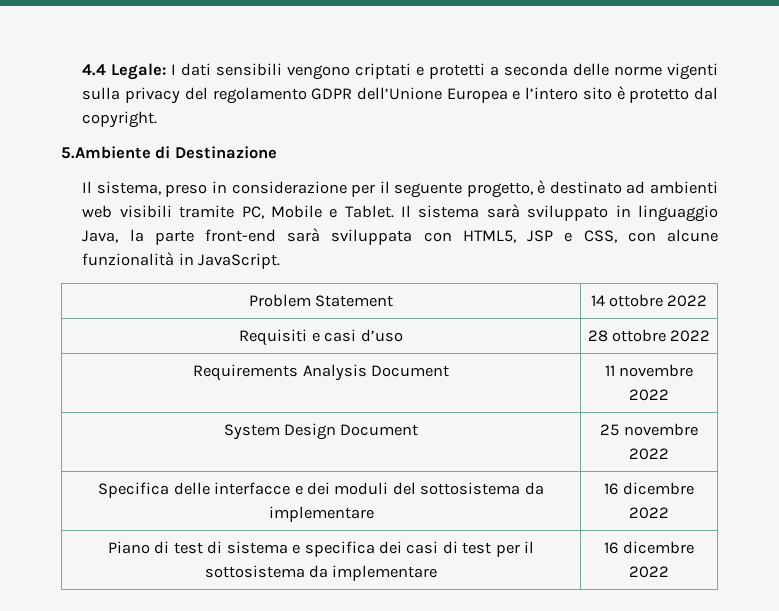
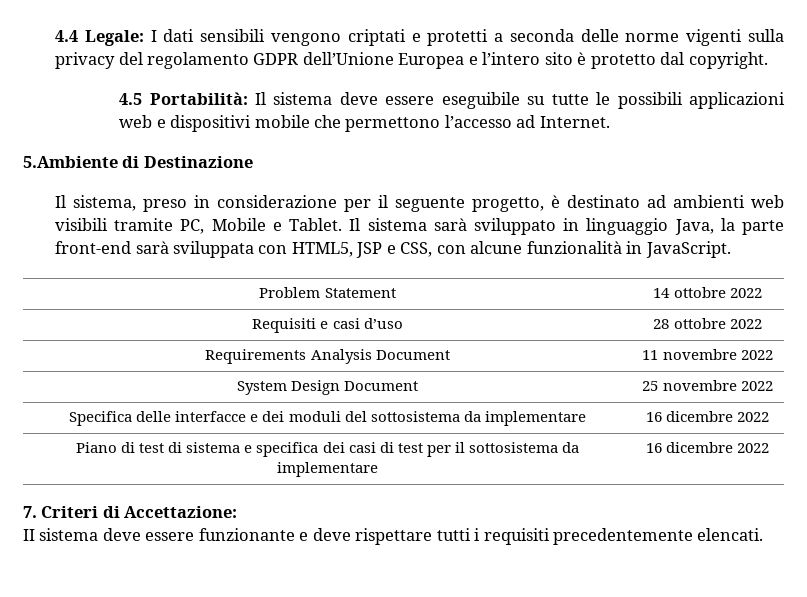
+ 4.5 Portabilità: Il sistema deve essere eseguibile su tutte le possibili applicazioni web e dispositivi mobile che permettono l’accesso ad Internet.
+ 7. Criteri di Accettazione:
+ II sistema deve essere funzionante e deve rispettare tutti i requisiti precedentemente elencati.

